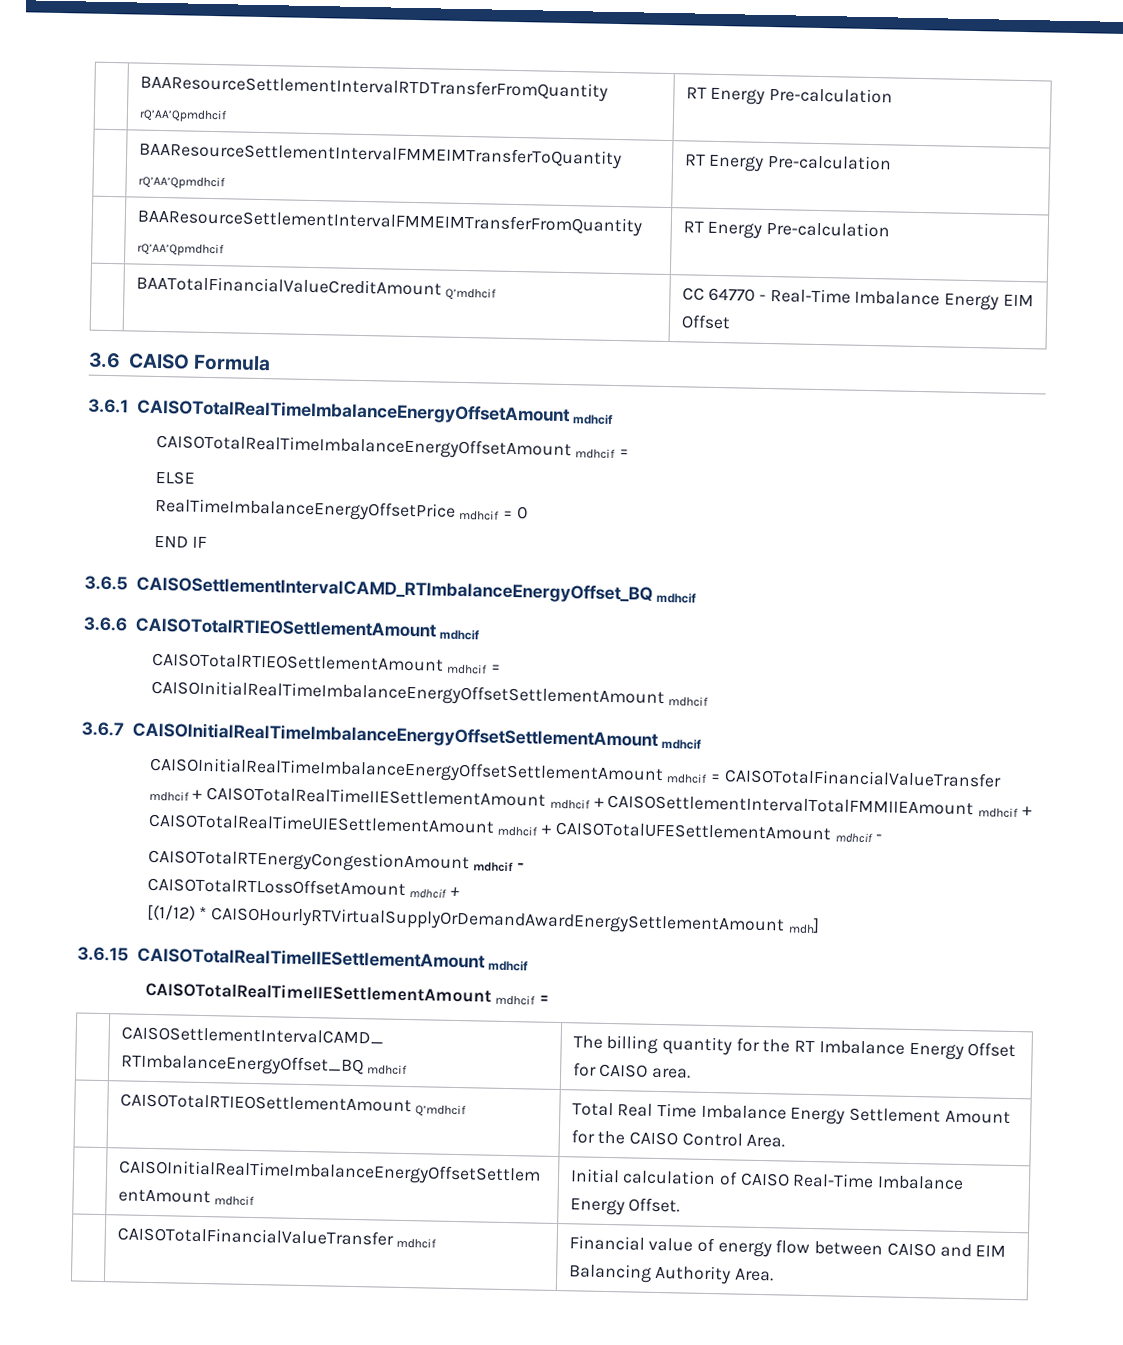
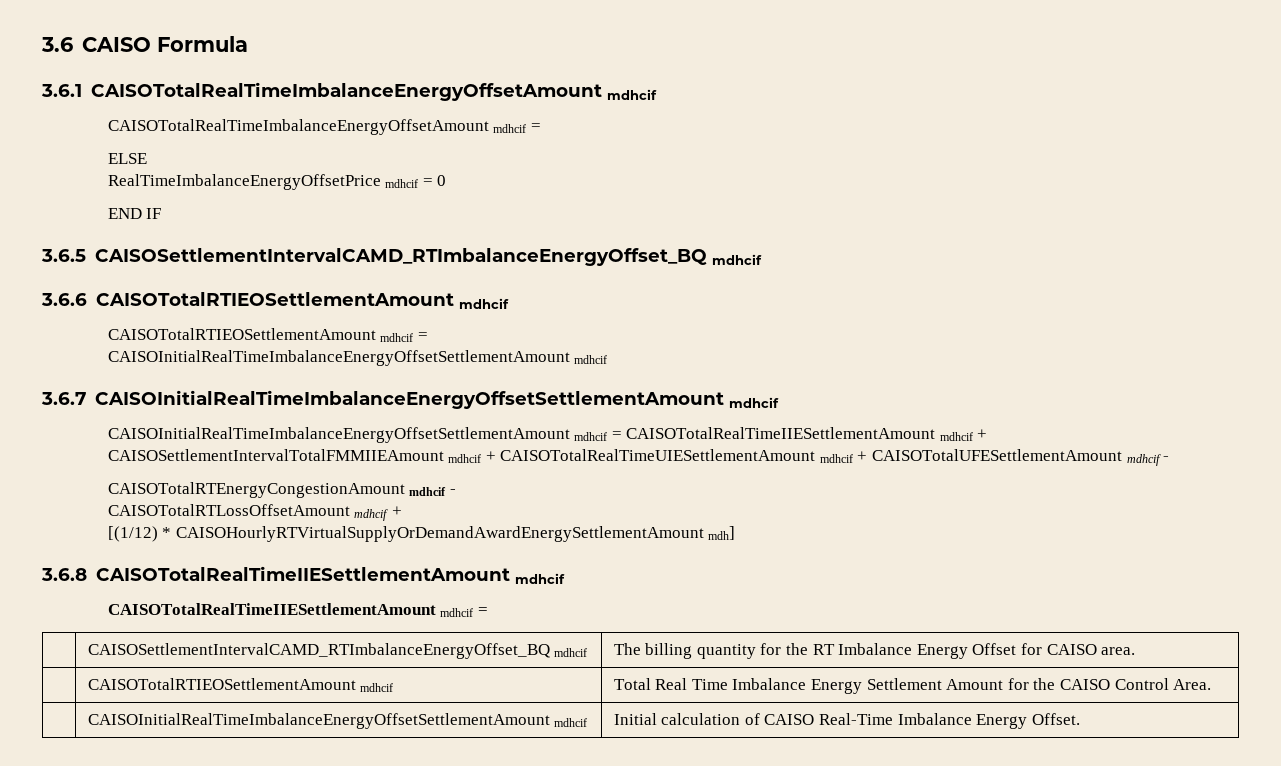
- | BAAResourceSettlementIntervalRTDTransferFromQuantity rQ’AA’Qpmdhcif | RT Energy Pre-calculation
- | BAAResourceSettlementIntervalFMMEIMTransferToQuantity rQ’AA’Qpmdhcif | RT Energy Pre-calculation
- | BAAResourceSettlementIntervalFMMEIMTransferFromQuantity rQ’AA’Qpmdhcif | RT Energy Pre-calculation
- | BAATotalFinancialValueCreditAmount Q’mdhcif | CC 64770 - Real-Time Imbalance Energy EIM Offset
- CAISOInitialRealTimeImbalanceEnergyOffsetSettlementAmount mdhcif = CAISOTotalFinancialValueTransfer mdhcif + CAISOTotalRealTimeIIESettlementAmount mdhcif + CAISOSettlementIntervalTotalFMMIIEAmount mdhcif + CAISOTotalRealTimeUIESettlementAmount mdhcif + CAISOTotalUFESettlementAmount mdhcif -
+ CAISOInitialRealTimeImbalanceEnergyOffsetSettlementAmount mdhcif = CAISOTotalRealTimeIIESettlementAmount mdhcif + CAISOSettlementIntervalTotalFMMIIEAmount mdhcif + CAISOTotalRealTimeUIESettlementAmount mdhcif + CAISOTotalUFESettlementAmount mdhcif -
- 3.6.15 CAISOTotalRealTimeIIESettlementAmount mdhcif
+ 3.6.8 CAISOTotalRealTimeIIESettlementAmount mdhcif
- | CAISOTotalRTIEOSettlementAmount Q’mdhcif | Total Real Time Imbalance Energy Settlement Amount for the CAISO Control Area.
+ | CAISOTotalRTIEOSettlementAmount mdhcif | Total Real Time Imbalance Energy Settlement Amount for the CAISO Control Area.
- | CAISOTotalFinancialValueTransfer mdhcif | Financial value of energy flow between CAISO and EIM Balancing Authority Area.

